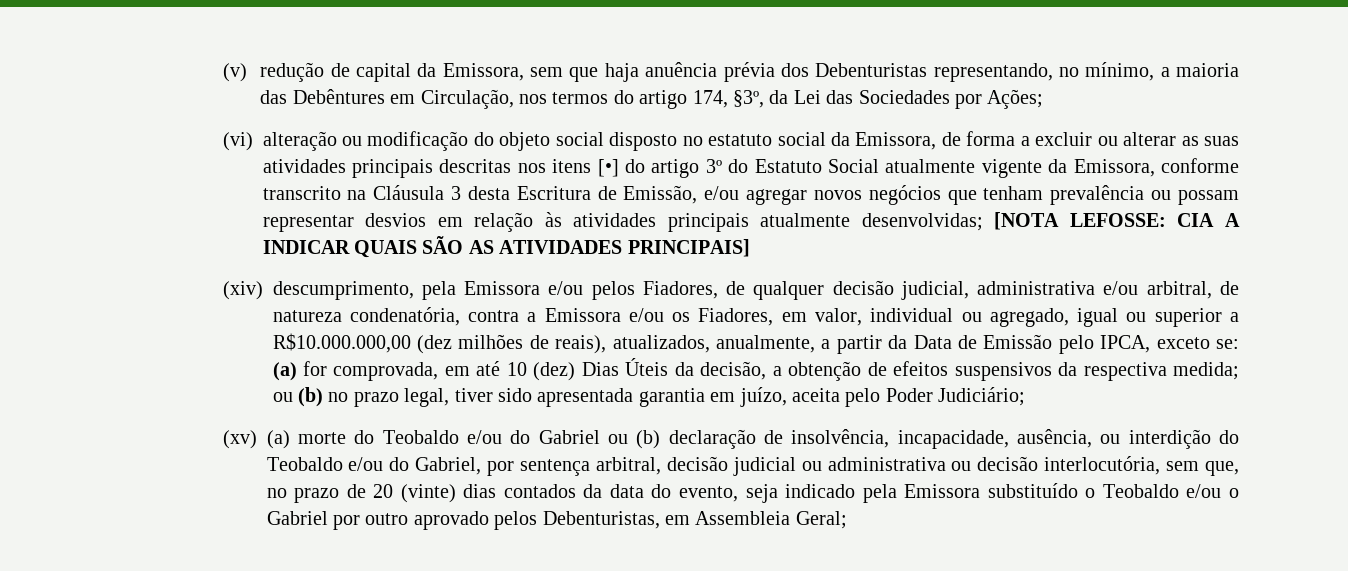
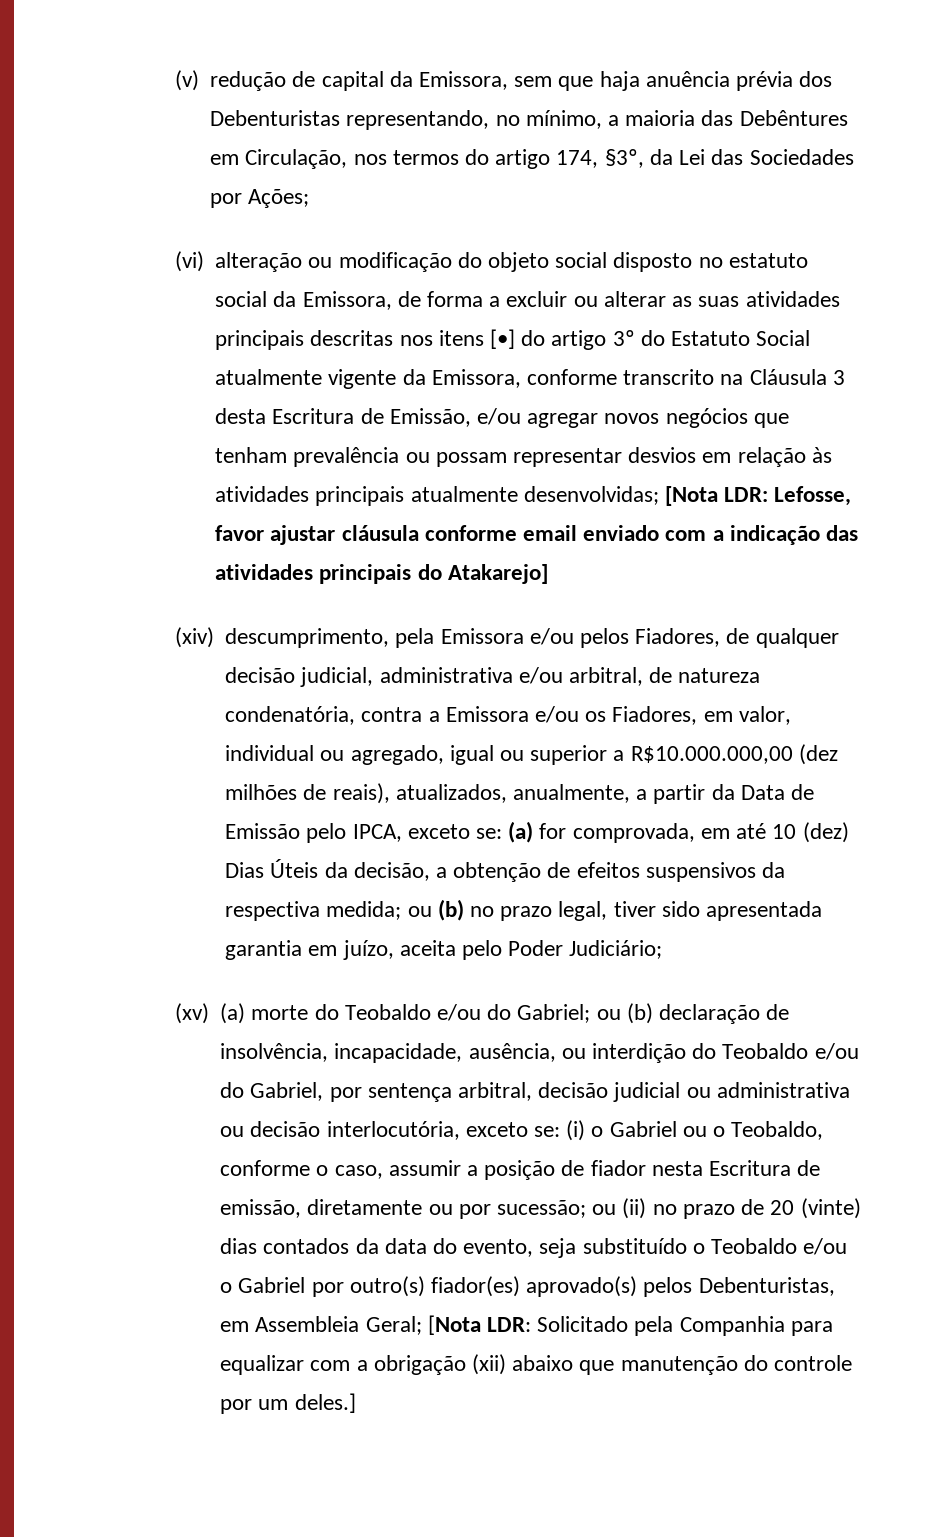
- [NOTA LEFOSSE: CIA A INDICAR QUAIS SÃO AS ATIVIDADES PRINCIPAIS]
+ [Nota LDR: Lefosse, favor ajustar cláusula conforme email enviado com a indicação das atividades principais do Atakarejo]
- (xv) (a) morte do Teobaldo e/ou do Gabriel ou (b) declaração de insolvência, incapacidade, ausência, ou interdição do Teobaldo e/ou do Gabriel, por sentença arbitral, decisão judicial ou administrativa ou decisão interlocutória, sem que, no prazo de 20 (vinte) dias contados da data do evento, seja indicado pela Emissora substituído o Teobaldo e/ou o Gabriel por outro aprovado pelos Debenturistas, em Assembleia Geral;
+ (xv) (a) morte do Teobaldo e/ou do Gabriel; ou (b) declaração de insolvência, incapacidade, ausência, ou interdição do Teobaldo e/ou do Gabriel, por sentença arbitral, decisão judicial ou administrativa ou decisão interlocutória, exceto se: (i) o Gabriel ou o Teobaldo, conforme o caso, assumir a posição de fiador nesta Escritura de emissão, diretamente ou por sucessão; ou (ii) no prazo de 20 (vinte) dias contados da data do evento, seja substituído o Teobaldo e/ou o Gabriel por outro(s) fiador(es) aprovado(s) pelos Debenturistas, em Assembleia Geral; [Nota LDR: Solicitado pela Companhia para equalizar com a obrigação (xii) abaixo que manutenção do controle por um deles.]

